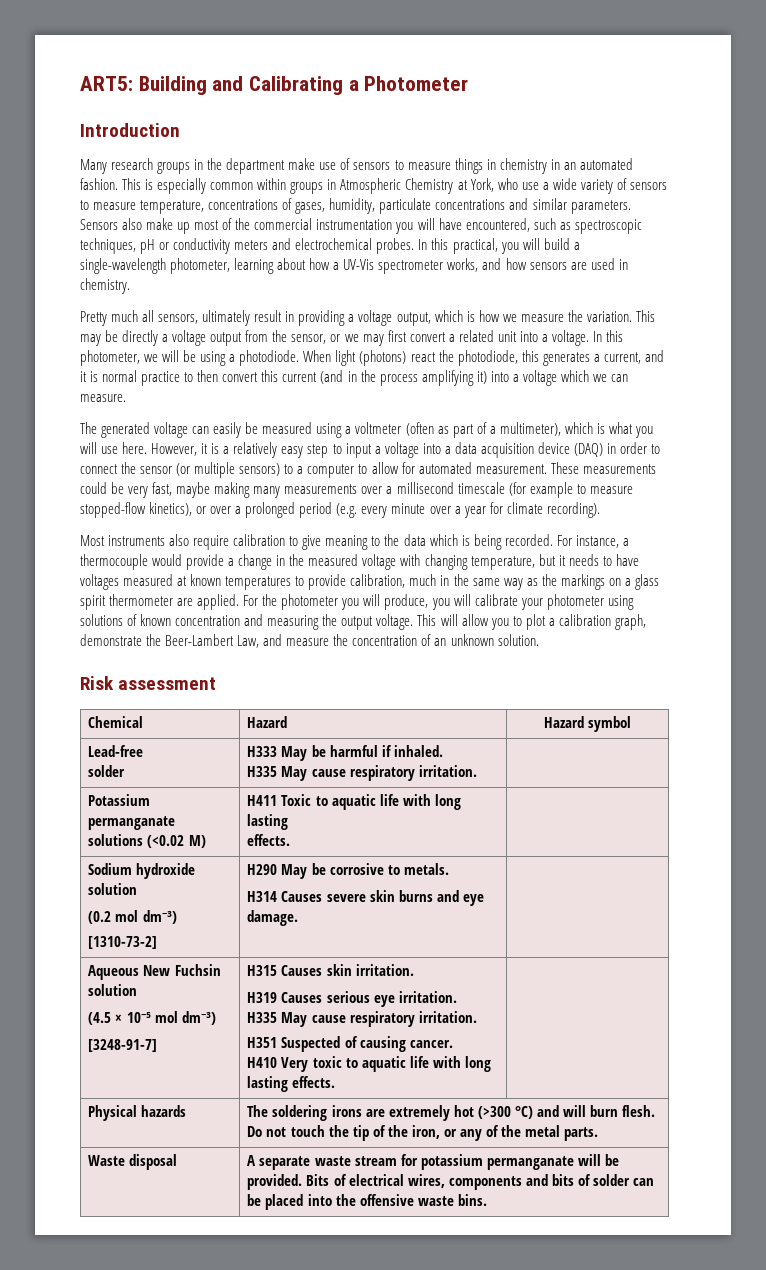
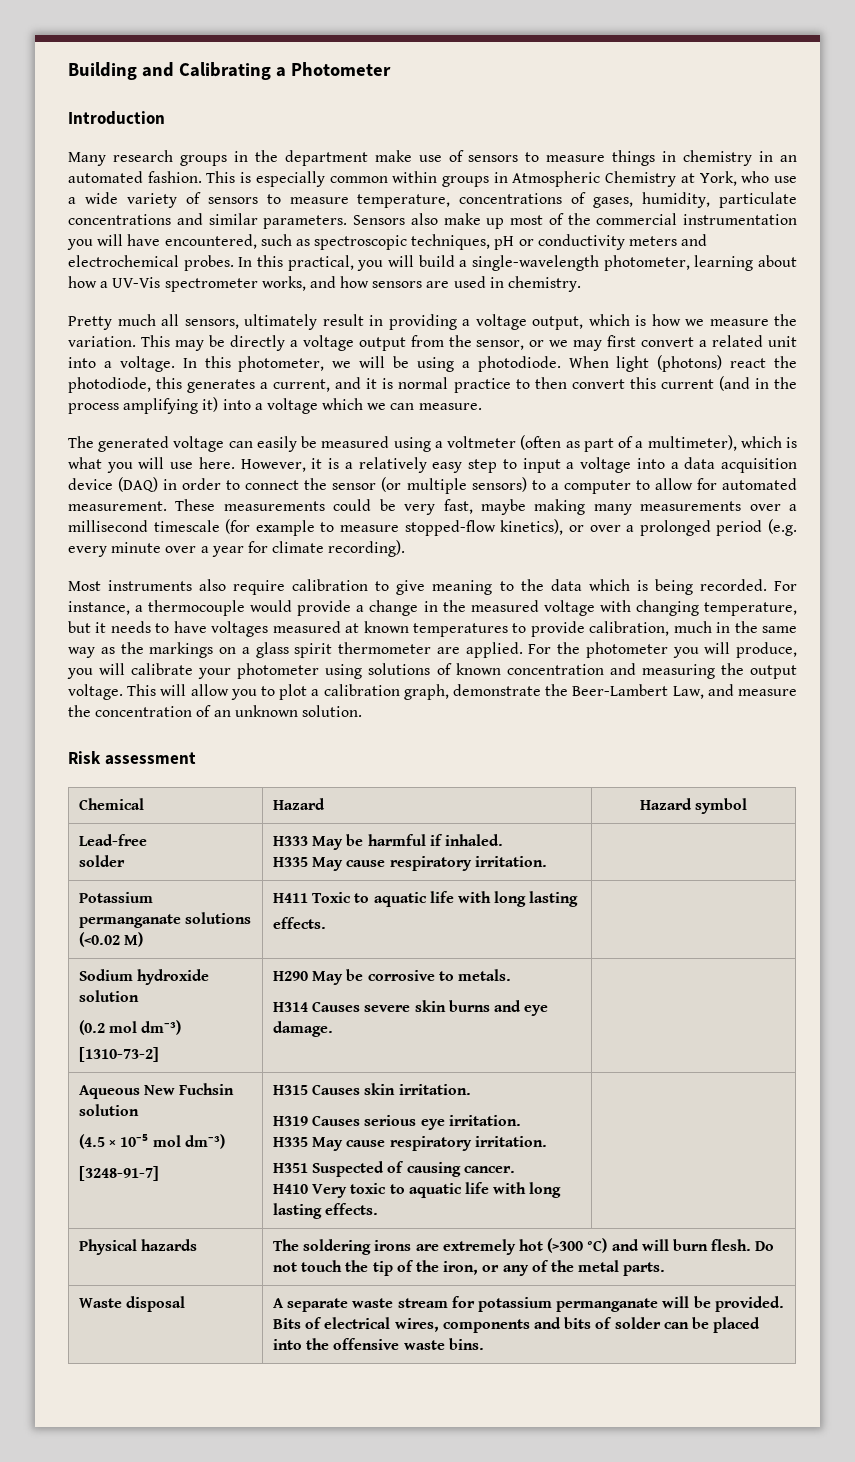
- ART5: Building and Calibrating a Photometer
+ Building and Calibrating a Photometer

